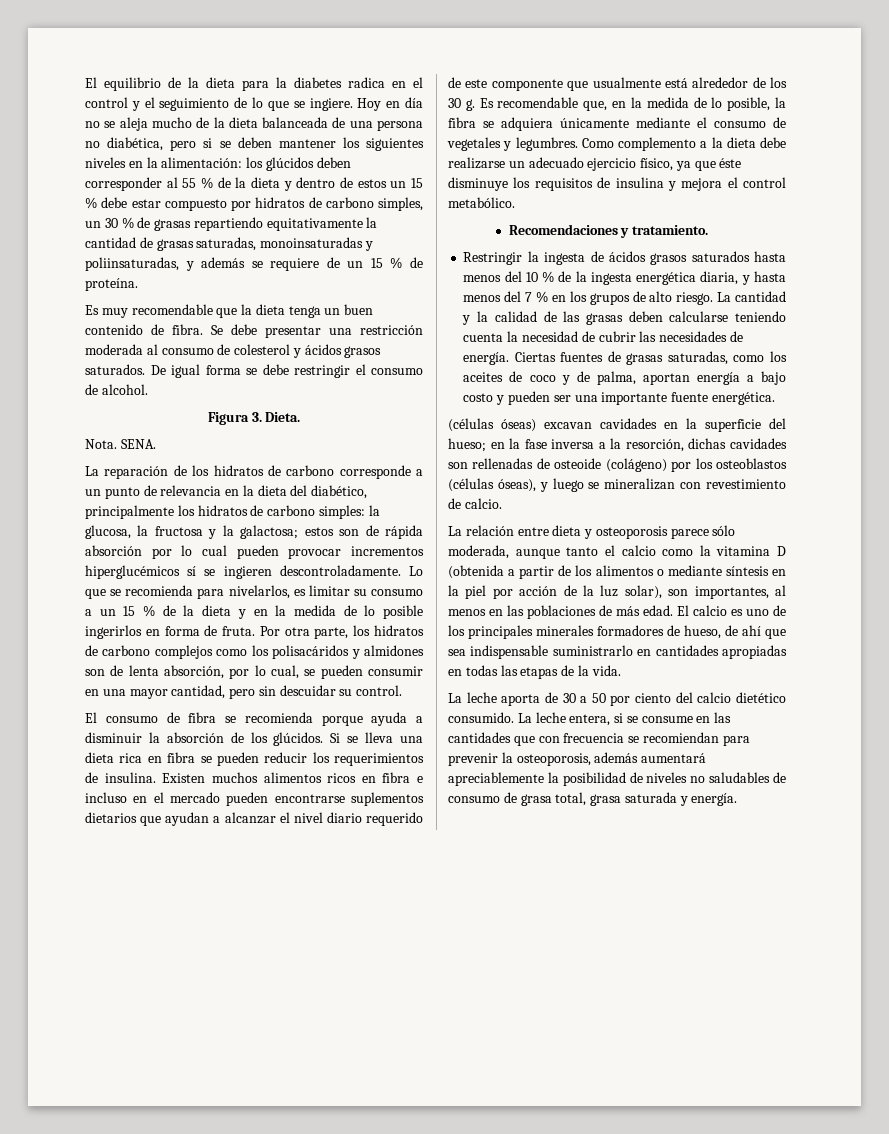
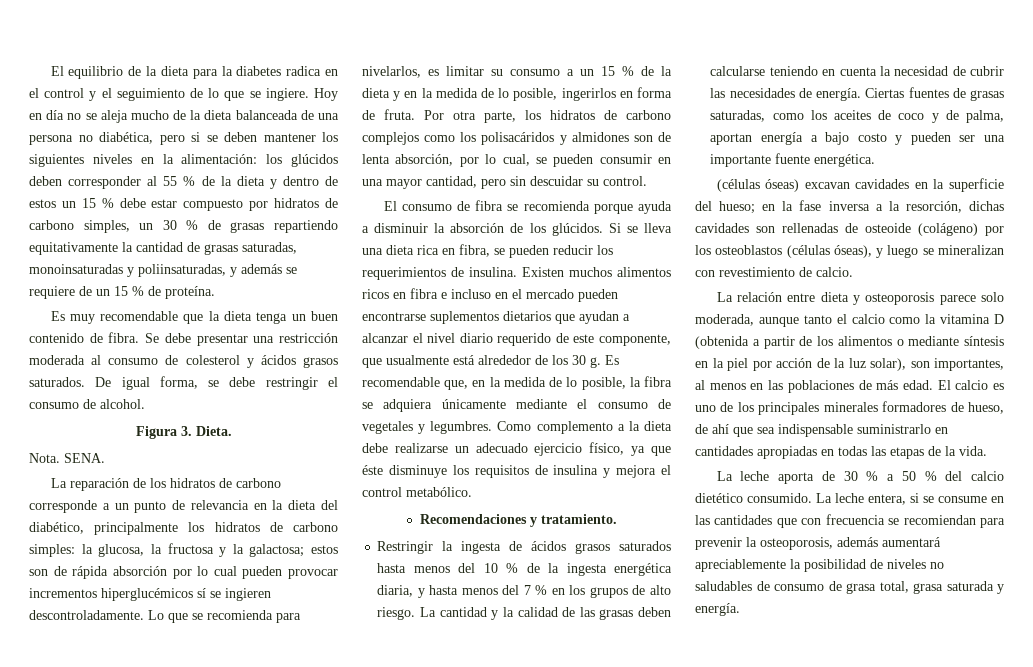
- De igual forma se debe restringir el consumo de alcohol.
+ De igual forma, se debe restringir el consumo de alcohol.
- Lo que se recomienda para nivelarlos, es limitar su consumo a un 15 % de la dieta y en la medida de lo posible ingerirlos en forma de fruta.
+ Lo que se recomienda para nivelarlos, es limitar su consumo a un 15 % de la dieta y en la medida de lo posible, ingerirlos en forma de fruta.
- Si se lleva una dieta rica en fibra se pueden reducir los requerimientos de insulina.
+ Si se lleva una dieta rica en fibra, se pueden reducir los requerimientos de insulina.
- Existen muchos alimentos ricos en fibra e incluso en el mercado pueden encontrarse suplementos dietarios que ayudan a alcanzar el nivel diario requerido de este componente que usualmente está alrededor de los 30 g.
+ Existen muchos alimentos ricos en fibra e incluso en el mercado pueden encontrarse suplementos dietarios que ayudan a alcanzar el nivel diario requerido de este componente, que usualmente está alrededor de los 30 g.
- La cantidad y la calidad de las grasas deben calcularse teniendo cuenta la necesidad de cubrir las necesidades de energía.
+ La cantidad y la calidad de las grasas deben calcularse teniendo en cuenta la necesidad de cubrir las necesidades de energía.
- La relación entre dieta y osteoporosis parece sólo moderada, aunque tanto el calcio como la vitamina D (obtenida a partir de los alimentos o mediante síntesis en la piel por acción de la luz solar), son importantes, al menos en las poblaciones de más edad.
+ La relación entre dieta y osteoporosis parece solo moderada, aunque tanto el calcio como la vitamina D (obtenida a partir de los alimentos o mediante síntesis en la piel por acción de la luz solar), son importantes, al menos en las poblaciones de más edad.
- La leche aporta de 30 a 50 por ciento del calcio dietético consumido.
+ La leche aporta de 30 % a 50 % del calcio dietético consumido.

